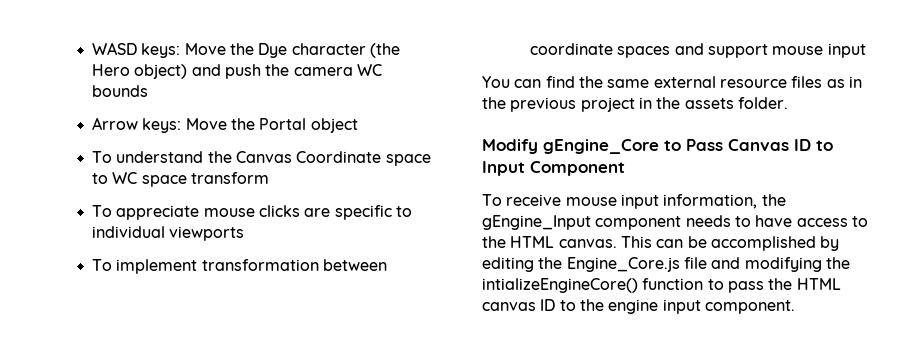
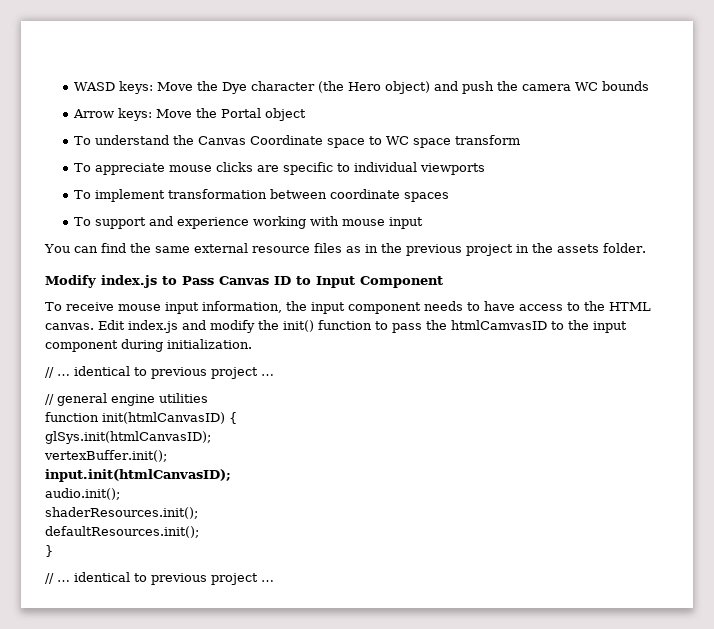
- To implement transformation between coordinate spaces and support mouse input
+ To implement transformation between coordinate spaces
+ To support and experience working with mouse input
- Modify gEngine_Core to Pass Canvas ID to Input Component
+ Modify index.js to Pass Canvas ID to Input Component
- To receive mouse input information, the gEngine_Input component needs to have access to the HTML canvas.
+ To receive mouse input information, the input component needs to have access to the HTML canvas.
- This can be accomplished by editing the Engine_Core.js file and modifying the intializeEngineCore() function to pass the HTML canvas ID to the engine input component.
+ Edit index.js and modify the init() function to pass the htmlCamvasID to the input component during initialization.
+ // … identical to previous project …
+ // general engine utilities
+ function init(htmlCanvasID) {
+ glSys.init(htmlCanvasID);
+ vertexBuffer.init();
+ input.init(htmlCanvasID);
+ audio.init();
+ shaderResources.init();
+ defaultResources.init();
+ }
+ // … identical to previous project …

